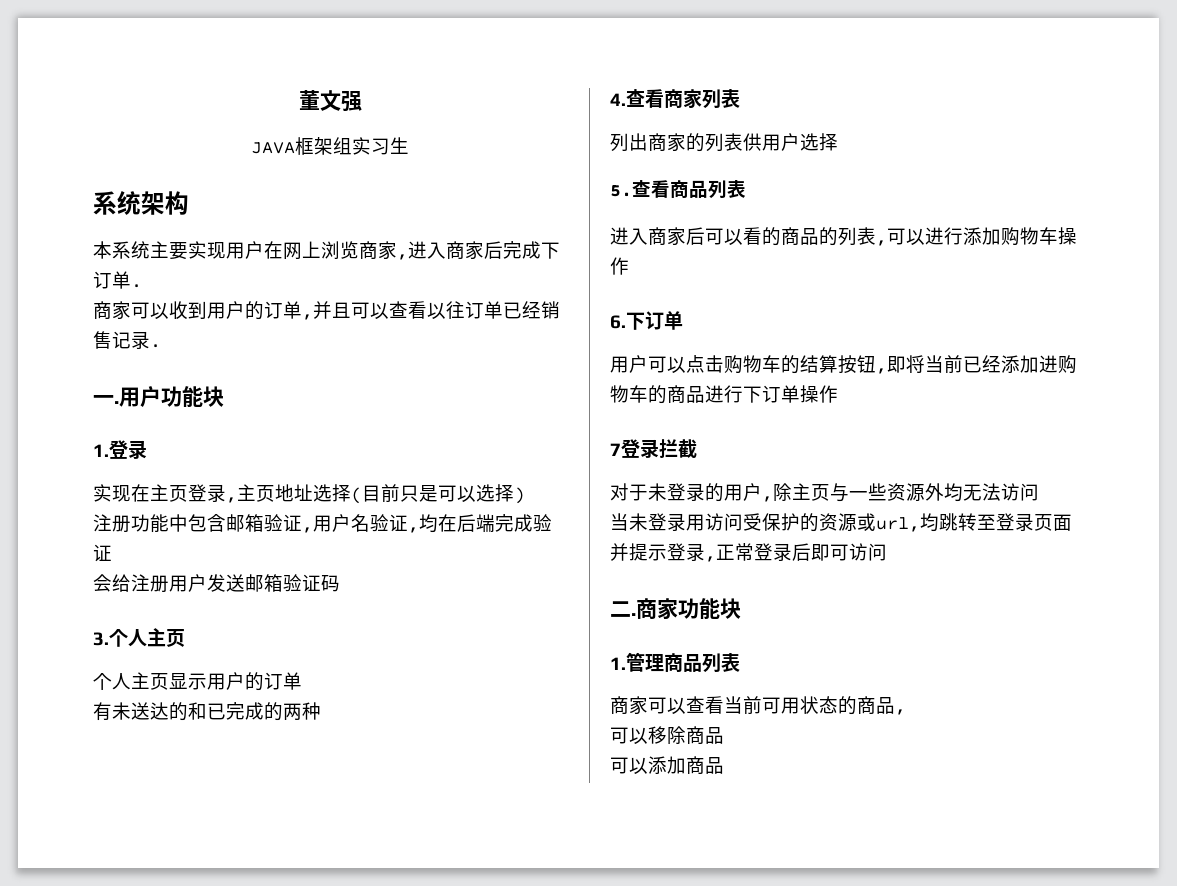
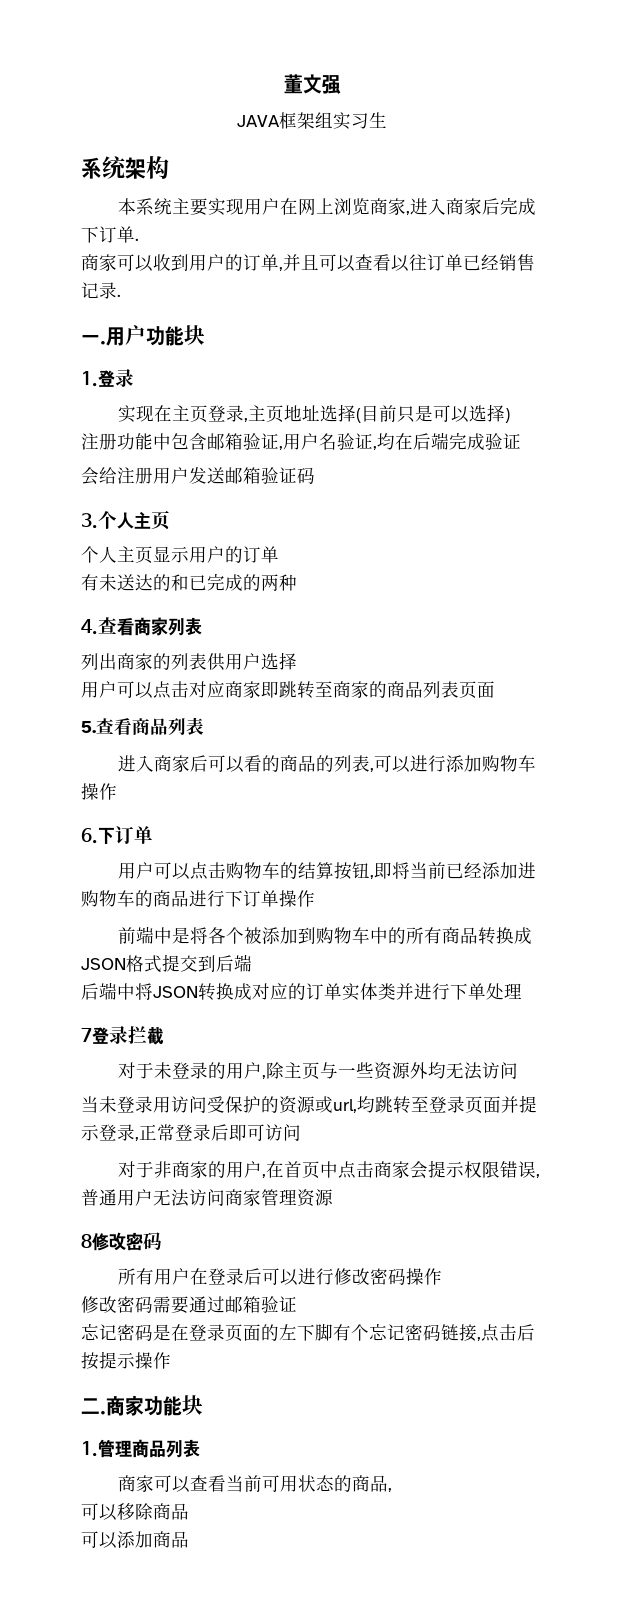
+ 用户可以点击对应商家即跳转至商家的商品列表页面
+ 前端中是将各个被添加到购物车中的所有商品转换成JSON格式提交到后端
+ 后端中将JSON转换成对应的订单实体类并进行下单处理
+ 对于非商家的用户,在首页中点击商家会提示权限错误,普通用户无法访问商家管理资源
+ 8修改密码
+ 所有用户在登录后可以进行修改密码操作
+ 修改密码需要通过邮箱验证
+ 忘记密码是在登录页面的左下脚有个忘记密码链接,点击后按提示操作

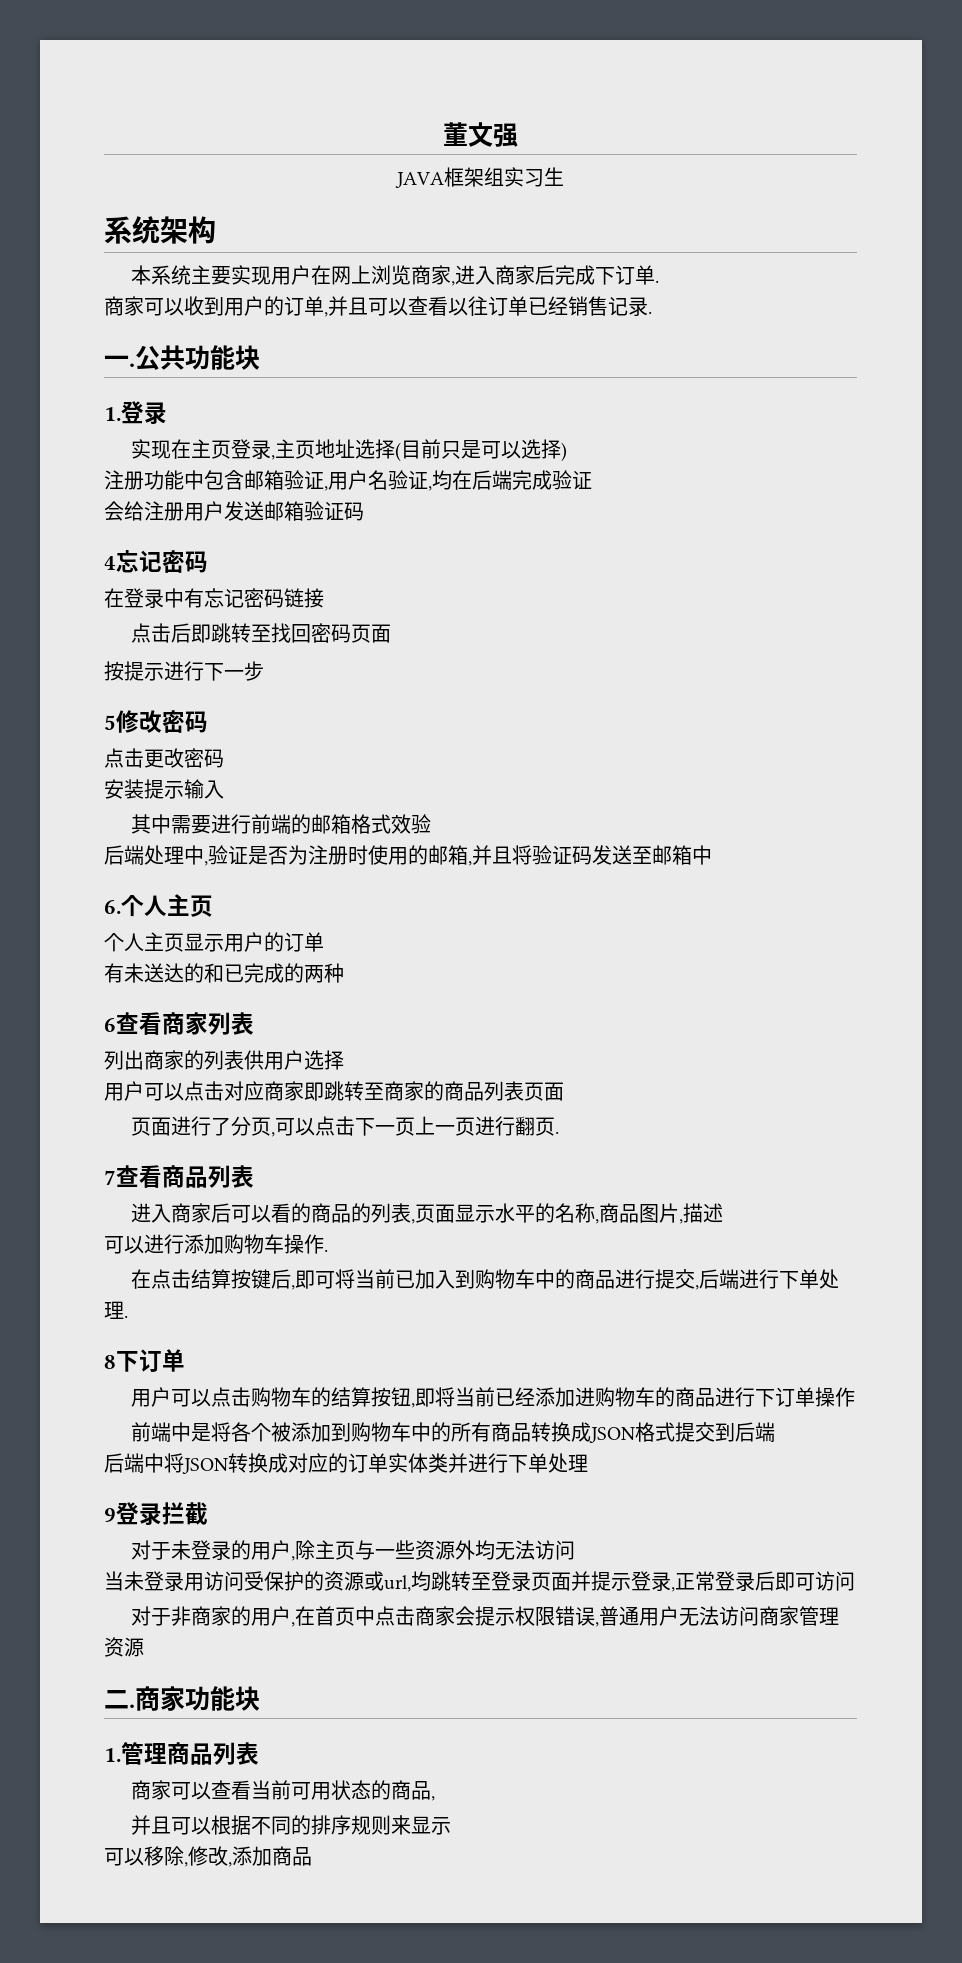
- 用户功能块
+ 公共功能块
- 3.个人主页
+ 4忘记密码
+ 在登录中有忘记密码链接
+ 点击后即跳转至找回密码页面
+ 按提示进行下一步
+ 5修改密码
+ 点击更改密码
+ 安装提示输入
+ 其中需要进行前端的邮箱格式效验
+ 后端处理中,验证是否为注册时使用的邮箱,并且将验证码发送至邮箱中
+ 6.个人主页
- 4.查看商家列表
+ 6查看商家列表
- 5.查看商品列表
+ 页面进行了分页,可以点击下一页上一页进行翻页.
+ 7查看商品列表
- 进入商家后可以看的商品的列表,可以进行添加购物车操作
- 6.下订单
+ 进入商家后可以看的商品的列表,页面显示水平的名称,商品图片,描述
+ 可以进行添加购物车操作.
+ 在点击结算按键后,即可将当前已加入到购物车中的商品进行提交,后端进行下单处理.
+ 8下订单
- 7登录拦截
+ 9登录拦截
- 8修改密码
- 所有用户在登录后可以进行修改密码操作
- 修改密码需要通过邮箱验证
- 忘记密码是在登录页面的左下脚有个忘记密码链接,点击后按提示操作
+ 并且可以根据不同的排序规则来显示
- 可以移除商品
- 可以添加商品
+ 可以移除,修改,添加商品

